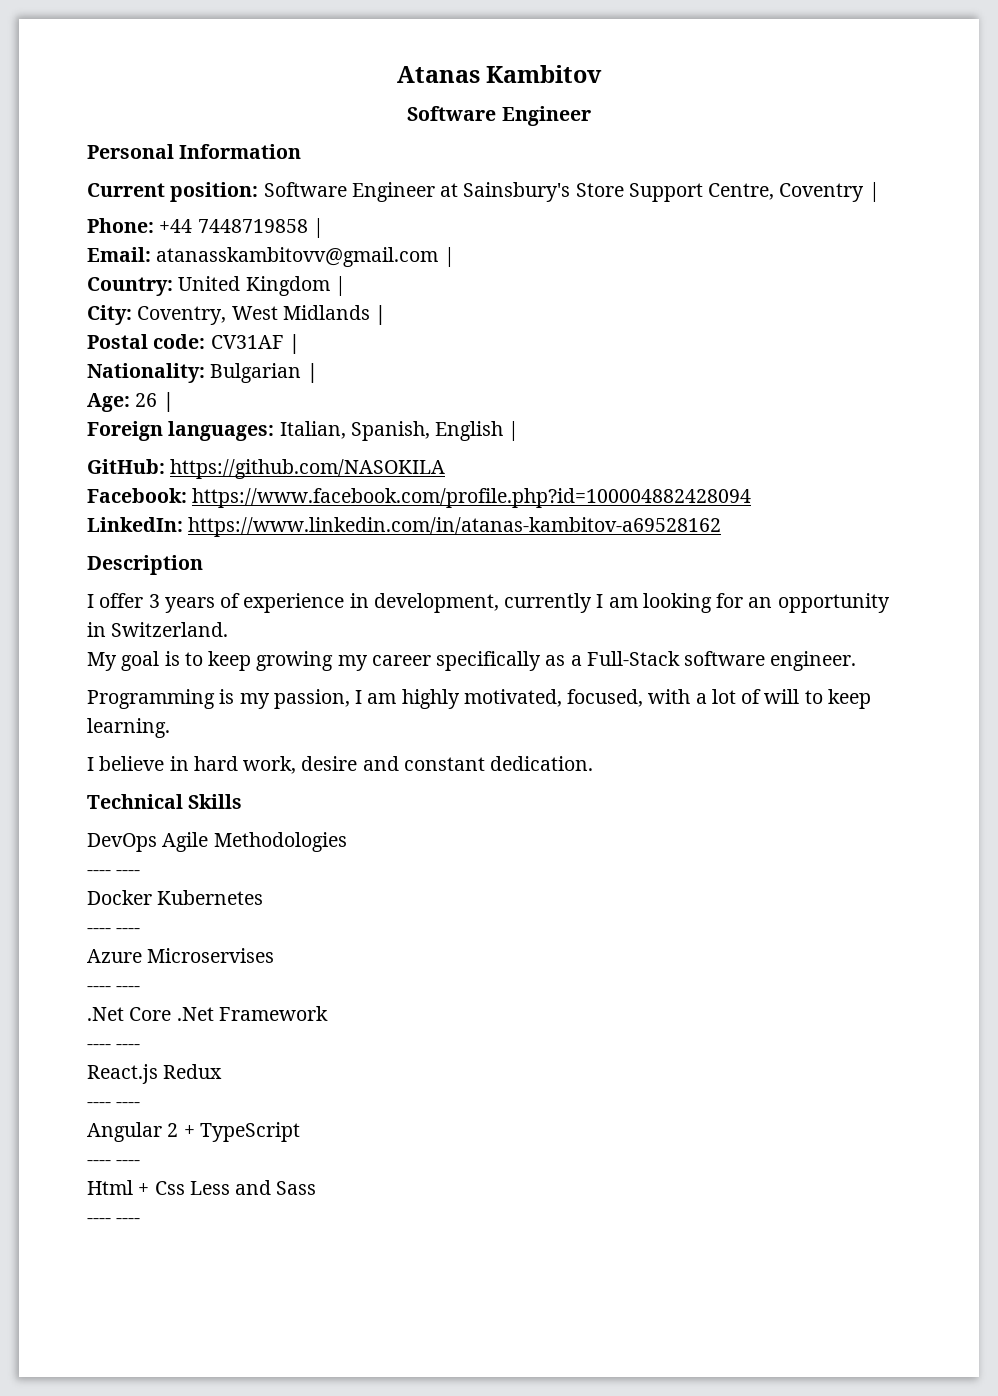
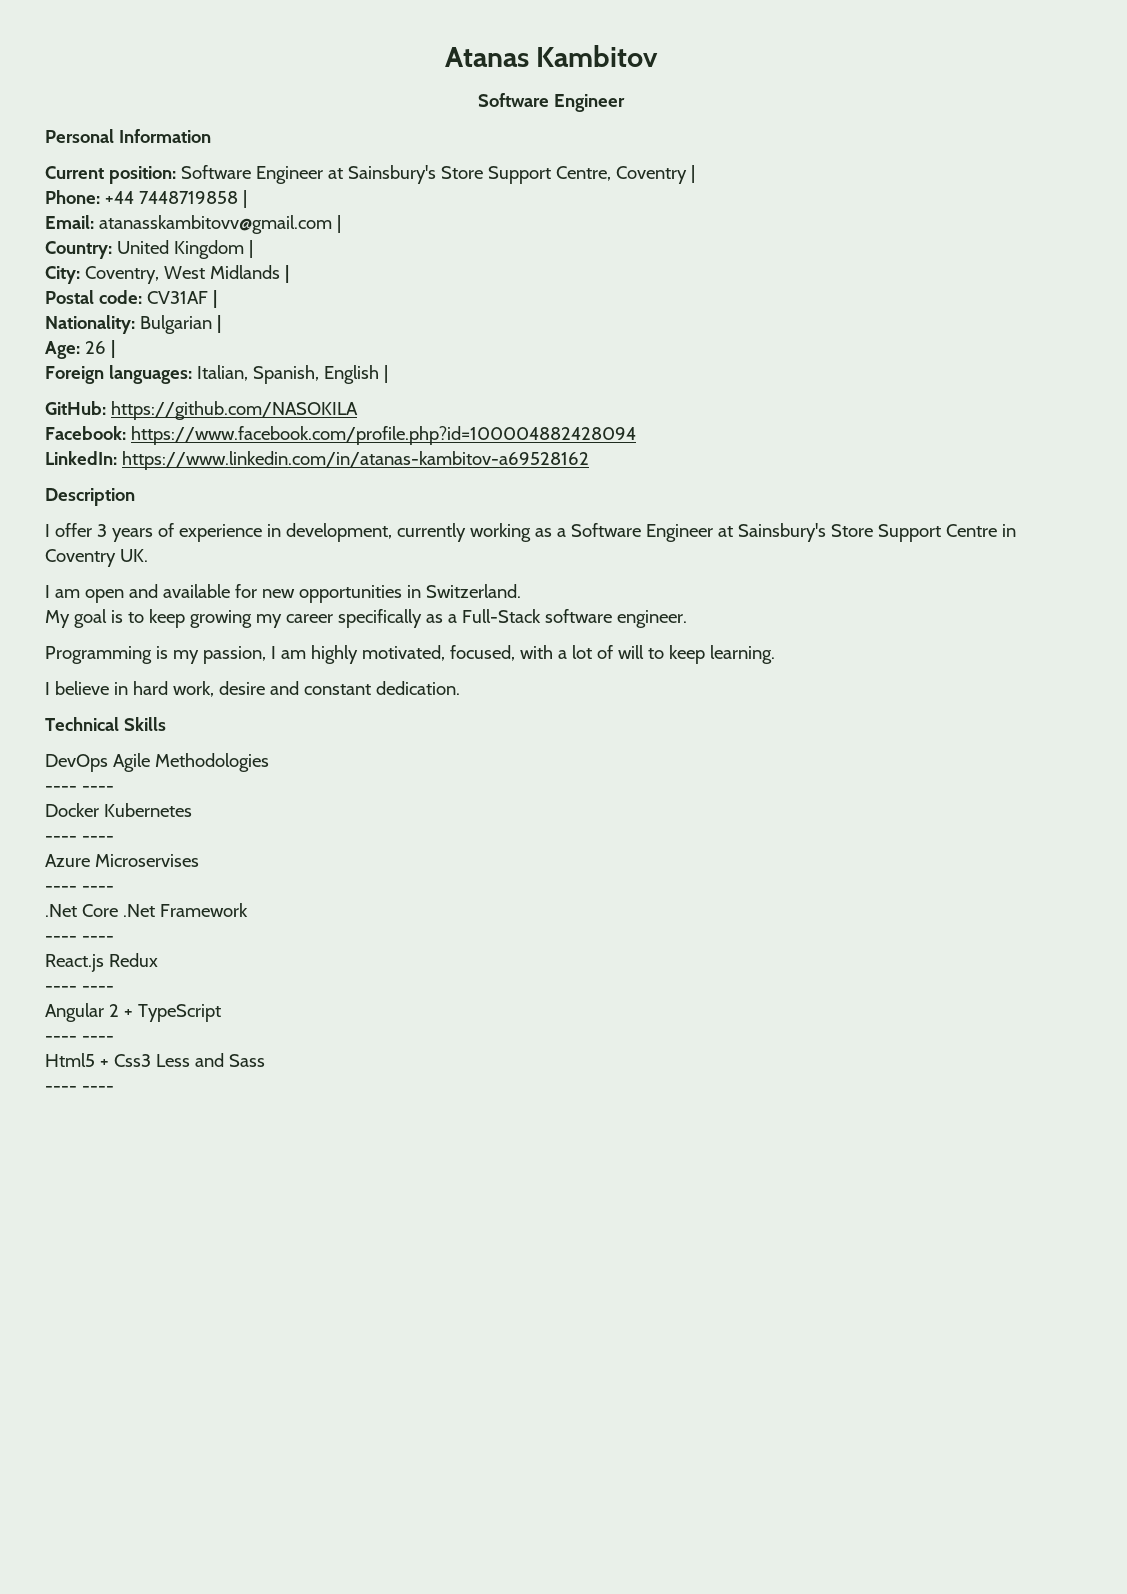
- I offer 3 years of experience in development, currently I am looking for an opportunity in Switzerland.
+ I offer 3 years of experience in development, currently working as a Software Engineer at Sainsbury's Store Support Centre in Coventry UK.
+ I am open and available for new opportunities in Switzerland.
- Html + Css Less and Sass
+ Html5 + Css3 Less and Sass

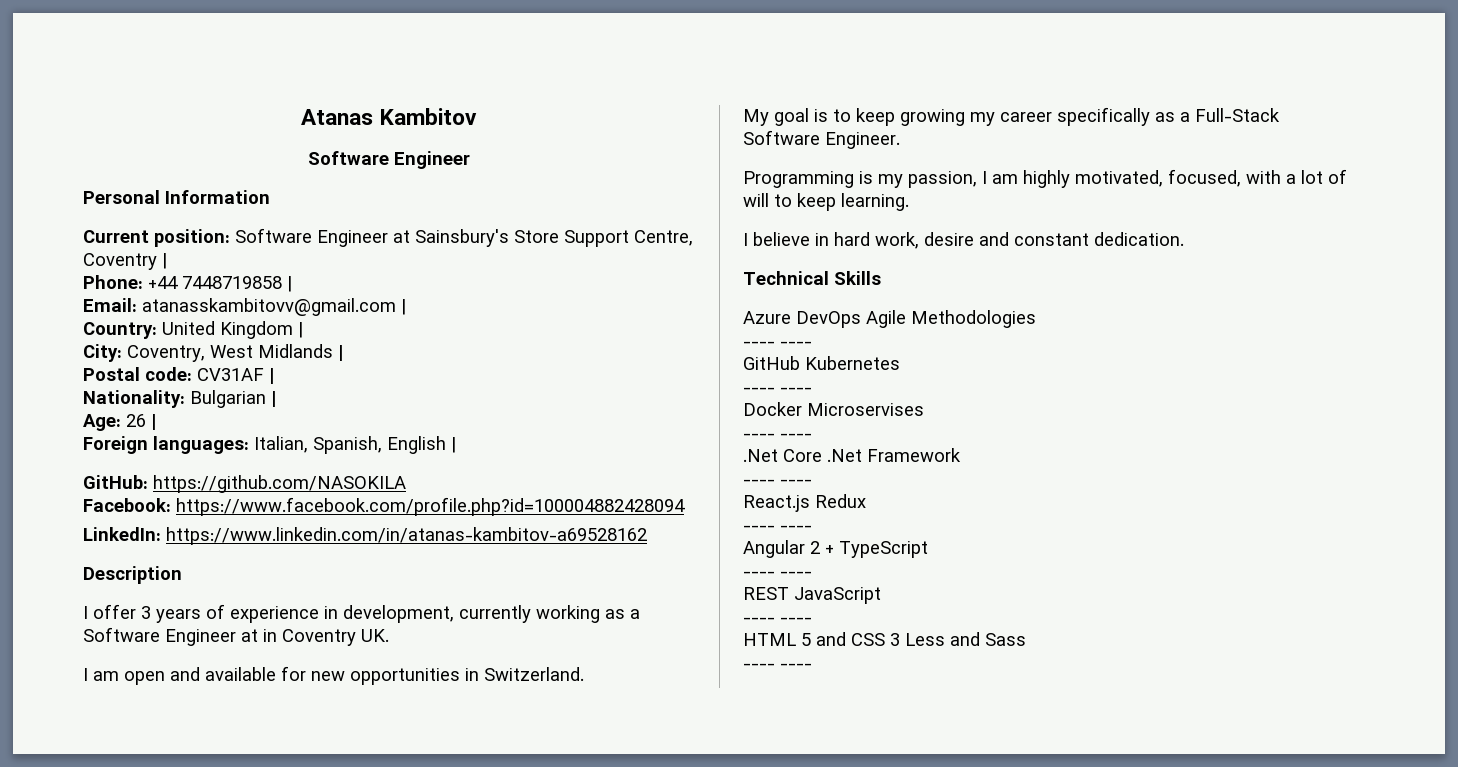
- I offer 3 years of experience in development, currently working as a Software Engineer at Sainsbury's Store Support Centre in Coventry UK.
+ I offer 3 years of experience in development, currently working as a Software Engineer at in Coventry UK.
- My goal is to keep growing my career specifically as a Full-Stack software engineer.
+ My goal is to keep growing my career specifically as a Full-Stack Software Engineer.
- DevOps Agile Methodologies
+ Azure DevOps Agile Methodologies
- Docker Kubernetes
+ GitHub Kubernetes
- Azure Microservises
+ Docker Microservises
- Html5 + Css3 Less and Sass
+ REST JavaScript
+ ---- ----
+ HTML 5 and CSS 3 Less and Sass

